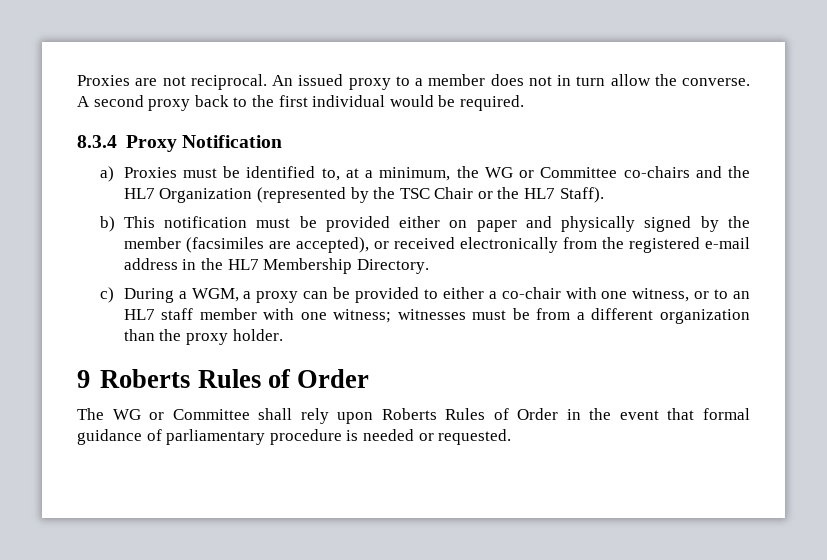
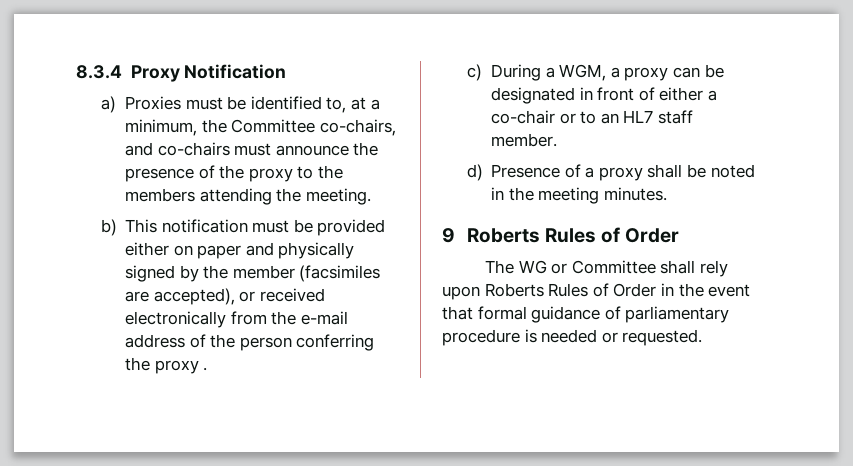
- Proxies are not reciprocal. An issued proxy to a member does not in turn allow the converse. A second proxy back to the first individual would be required.
- a) Proxies must be identified to, at a minimum, the WG or Committee co-chairs and the HL7 Organization (represented by the TSC Chair or the HL7 Staff).
+ a) Proxies must be identified to, at a minimum, the Committee co-chairs, and co-chairs must announce the presence of the proxy to the members attending the meeting.
- b) This notification must be provided either on paper and physically signed by the member (facsimiles are accepted), or received electronically from the registered e-mail address in the HL7 Membership Directory.
+ b) This notification must be provided either on paper and physically signed by the member (facsimiles are accepted), or received electronically from the e-mail address of the person conferring the proxy .
- c) During a WGM, a proxy can be provided to either a co-chair with one witness, or to an HL7 staff member with one witness; witnesses must be from a different organization than the proxy holder.
+ c) During a WGM, a proxy can be designated in front of either a co-chair or to an HL7 staff member.
+ d) Presence of a proxy shall be noted in the meeting minutes.

